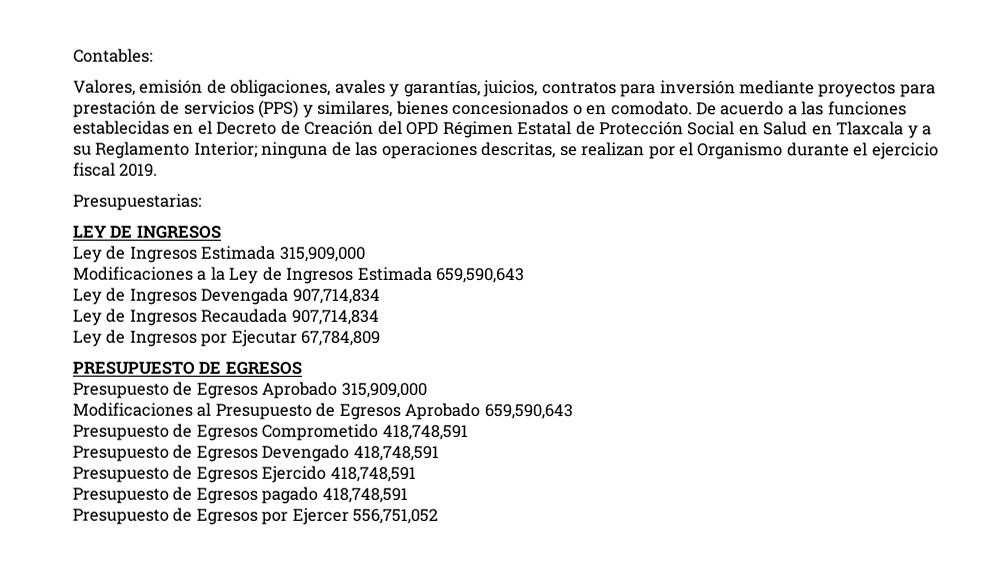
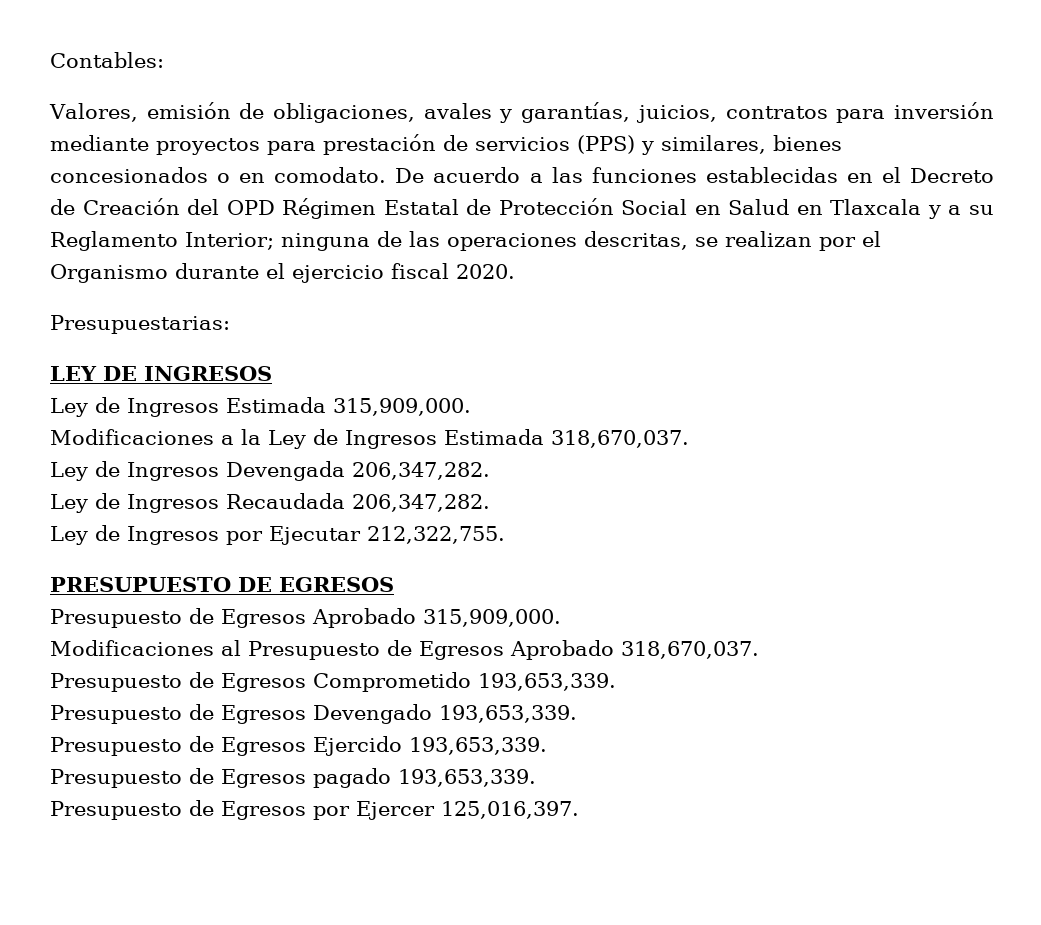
- De acuerdo a las funciones establecidas en el Decreto de Creación del OPD Régimen Estatal de Protección Social en Salud en Tlaxcala y a su Reglamento Interior; ninguna de las operaciones descritas, se realizan por el Organismo durante el ejercicio fiscal 2019.
+ De acuerdo a las funciones establecidas en el Decreto de Creación del OPD Régimen Estatal de Protección Social en Salud en Tlaxcala y a su Reglamento Interior; ninguna de las operaciones descritas, se realizan por el Organismo durante el ejercicio fiscal 2020.
- Ley de Ingresos Estimada 315,909,000
+ Ley de Ingresos Estimada 315,909,000.
- Modificaciones a la Ley de Ingresos Estimada 659,590,643
+ Modificaciones a la Ley de Ingresos Estimada 318,670,037.
- Ley de Ingresos Devengada 907,714,834
+ Ley de Ingresos Devengada 206,347,282.
- Ley de Ingresos Recaudada 907,714,834
+ Ley de Ingresos Recaudada 206,347,282.
- Ley de Ingresos por Ejecutar 67,784,809
+ Ley de Ingresos por Ejecutar 212,322,755.
- Presupuesto de Egresos Aprobado 315,909,000
+ Presupuesto de Egresos Aprobado 315,909,000.
- Modificaciones al Presupuesto de Egresos Aprobado 659,590,643
+ Modificaciones al Presupuesto de Egresos Aprobado 318,670,037.
- Presupuesto de Egresos Comprometido 418,748,591
+ Presupuesto de Egresos Comprometido 193,653,339.
- Presupuesto de Egresos Devengado 418,748,591
+ Presupuesto de Egresos Devengado 193,653,339.
- Presupuesto de Egresos Ejercido 418,748,591
+ Presupuesto de Egresos Ejercido 193,653,339.
- Presupuesto de Egresos pagado 418,748,591
+ Presupuesto de Egresos pagado 193,653,339.
- Presupuesto de Egresos por Ejercer 556,751,052
+ Presupuesto de Egresos por Ejercer 125,016,397.

